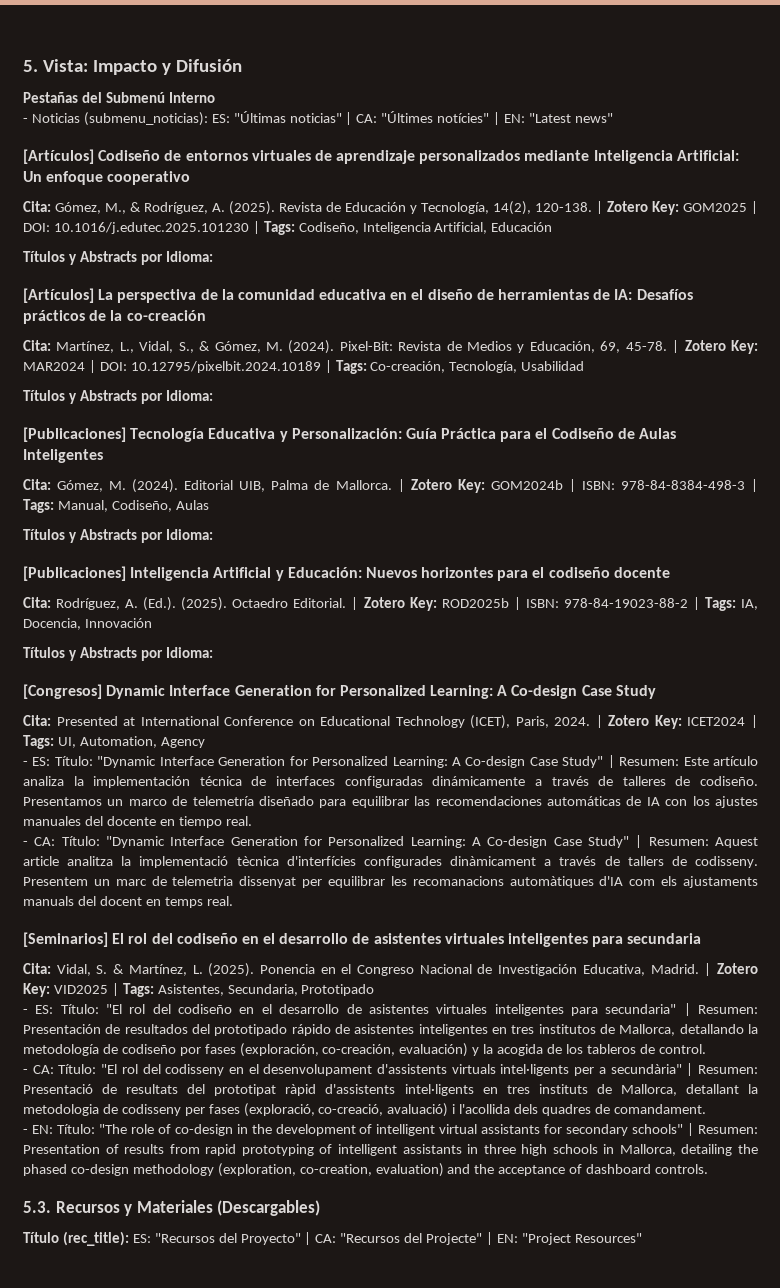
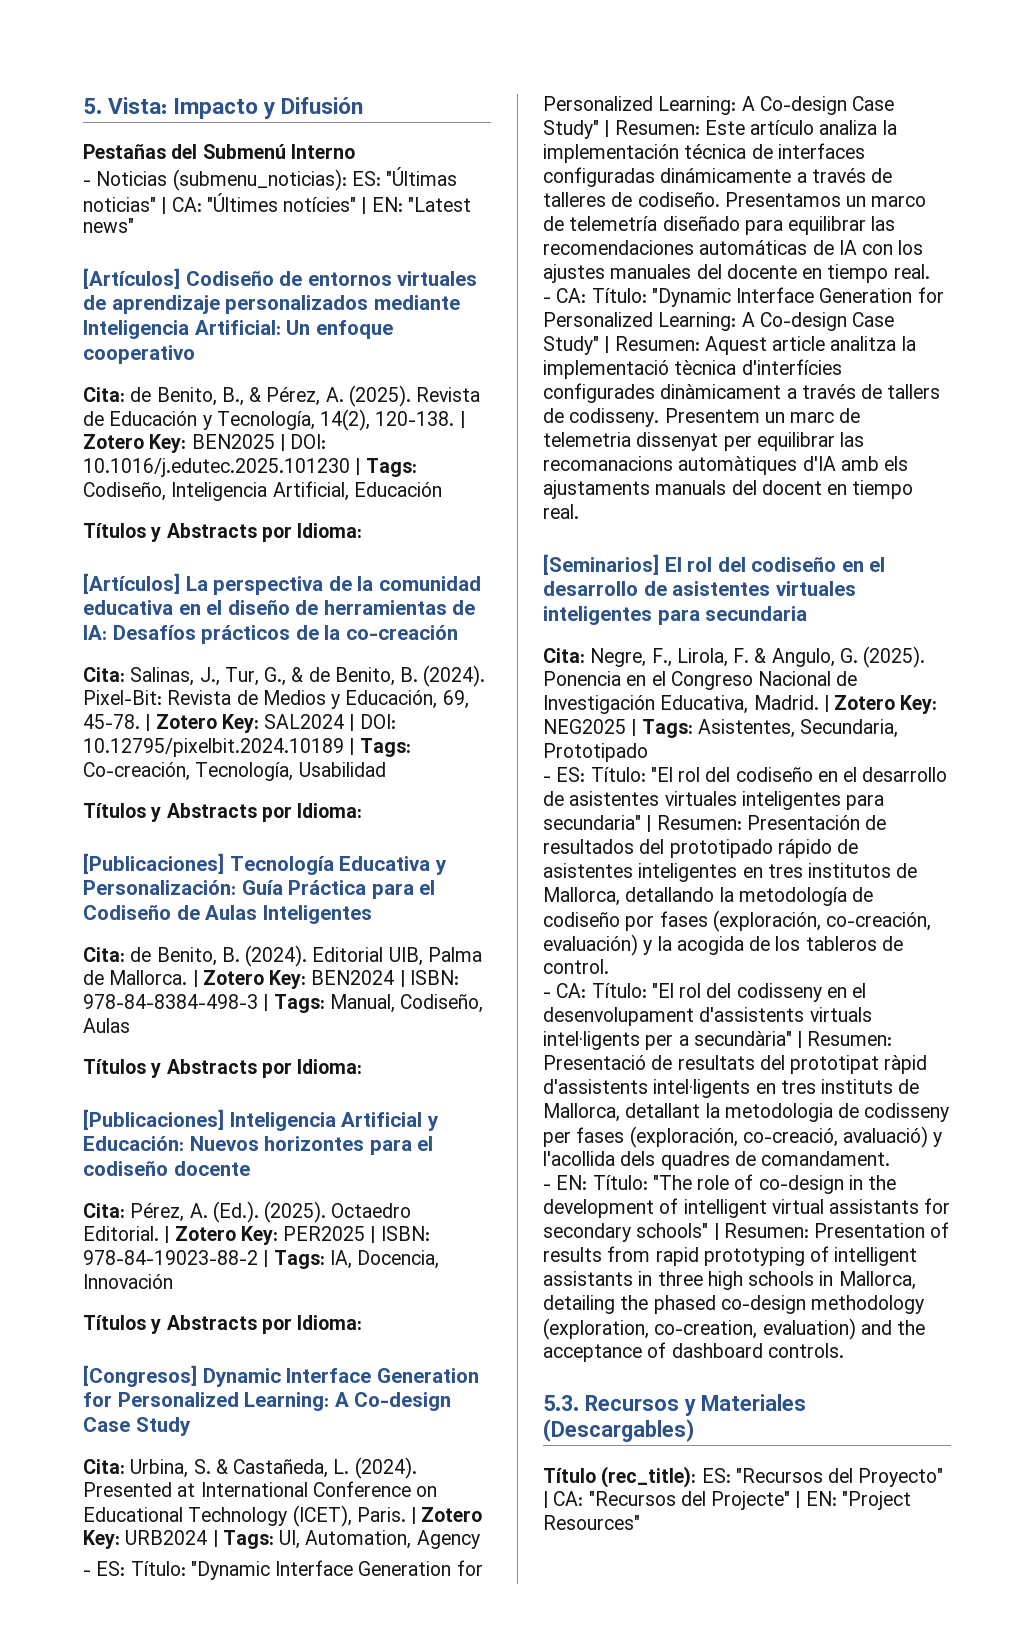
- Cita: Gómez, M., & Rodríguez, A. (2025).
+ Cita: de Benito, B., & Pérez, A. (2025).
- | Zotero Key: GOM2025 | DOI: 10.1016/j.edutec.2025.101230 | Tags: Codiseño, Inteligencia Artificial, Educación
+ | Zotero Key: BEN2025 | DOI: 10.1016/j.edutec.2025.101230 | Tags: Codiseño, Inteligencia Artificial, Educación
- Cita: Martínez, L., Vidal, S., & Gómez, M. (2024).
+ Cita: Salinas, J., Tur, G., & de Benito, B. (2024).
- | Zotero Key: MAR2024 | DOI: 10.12795/pixelbit.2024.10189 | Tags: Co-creación, Tecnología, Usabilidad
+ | Zotero Key: SAL2024 | DOI: 10.12795/pixelbit.2024.10189 | Tags: Co-creación, Tecnología, Usabilidad
- Cita: Gómez, M. (2024).
+ Cita: de Benito, B. (2024).
- | Zotero Key: GOM2024b | ISBN: 978-84-8384-498-3 | Tags: Manual, Codiseño, Aulas
+ | Zotero Key: BEN2024 | ISBN: 978-84-8384-498-3 | Tags: Manual, Codiseño, Aulas
- Cita: Rodríguez, A. (Ed.). (2025).
+ Cita: Pérez, A. (Ed.). (2025).
- | Zotero Key: ROD2025b | ISBN: 978-84-19023-88-2 | Tags: IA, Docencia, Innovación
+ | Zotero Key: PER2025 | ISBN: 978-84-19023-88-2 | Tags: IA, Docencia, Innovación
- Cita: Presented at International Conference on Educational Technology (ICET), Paris, 2024. | Zotero Key: ICET2024 | Tags: UI, Automation, Agency
+ Cita: Urbina, S. & Castañeda, L. (2024). Presented at International Conference on Educational Technology (ICET), Paris. | Zotero Key: URB2024 | Tags: UI, Automation, Agency
- Presentem un marc de telemetria dissenyat per equilibrar les recomanacions automàtiques d'IA com els ajustaments manuals del docent en temps real.
+ Presentem un marc de telemetria dissenyat per equilibrar las recomanacions automàtiques d'IA amb els ajustaments manuals del docent en tiempo real.
- Cita: Vidal, S. & Martínez, L. (2025).
+ Cita: Negre, F., Lirola, F. & Angulo, G. (2025).
- | Zotero Key: VID2025 | Tags: Asistentes, Secundaria, Prototipado
+ | Zotero Key: NEG2025 | Tags: Asistentes, Secundaria, Prototipado
- - CA: Título: "El rol del codisseny en el desenvolupament d'assistents virtuals intel·ligents per a secundària" | Resumen: Presentació de resultats del prototipat ràpid d'assistents intel·ligents en tres instituts de Mallorca, detallant la metodologia de codisseny per fases (exploració, co-creació, avaluació) i l'acollida dels quadres de comandament.
+ - CA: Título: "El rol del codisseny en el desenvolupament d'assistents virtuals intel·ligents per a secundària" | Resumen: Presentació de resultats del prototipat ràpid d'assistents intel·ligents en tres instituts de Mallorca, detallant la metodologia de codisseny per fases (exploración, co-creació, avaluació) y l'acollida dels quadres de comandament.

